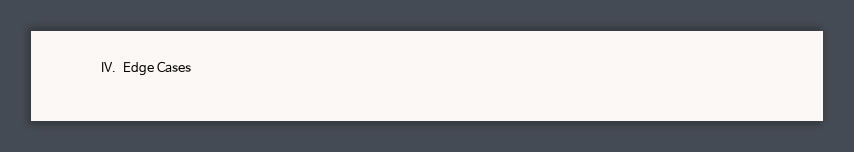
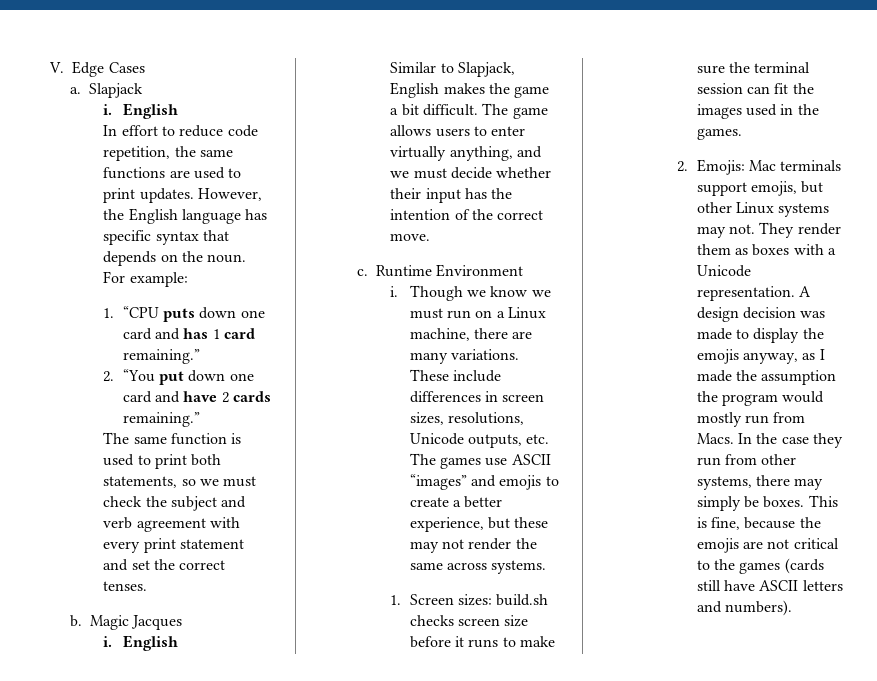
- IV. Edge Cases
+ V. Edge Cases
+ a. Slapjack
+ i. English
+ In effort to reduce code repetition, the same functions are used to print updates. However, the English language has specific syntax that depends on the noun. For example:
+ 1. “CPU puts down one card and has 1 card remaining.”
+ 2. “You put down one card and have 2 cards remaining.”
+ The same function is used to print both statements, so we must check the subject and verb agreement with every print statement and set the correct tenses.
+ b. Magic Jacques
+ i. English
+ Similar to Slapjack, English makes the game a bit difficult. The game allows users to enter virtually anything, and we must decide whether their input has the intention of the correct move.
+ c. Runtime Environment
+ i. Though we know we must run on a Linux machine, there are many variations. These include differences in screen sizes, resolutions, Unicode outputs, etc. The games use ASCII “images” and emojis to create a better experience, but these may not render the same across systems.
+ 1. Screen sizes: build.sh checks screen size before it runs to make sure the terminal session can fit the images used in the games.
+ 2. Emojis: Mac terminals support emojis, but other Linux systems may not. They render them as boxes with a Unicode representation. A design decision was made to display the emojis anyway, as I made the assumption the program would mostly run from Macs. In the case they run from other systems, there may simply be boxes. This is fine, because the emojis are not critical to the games (cards still have ASCII letters and numbers).

